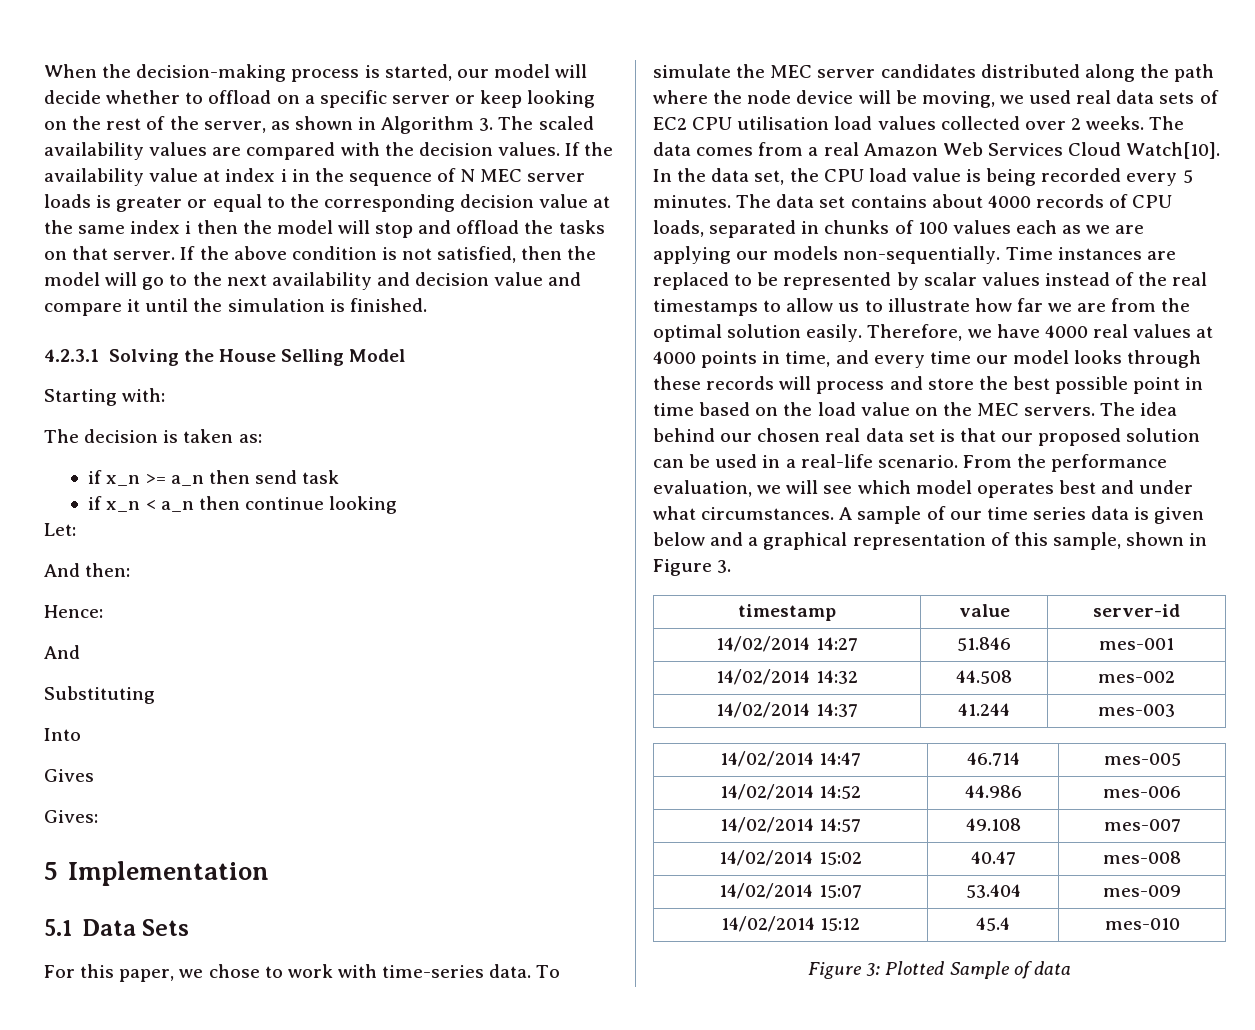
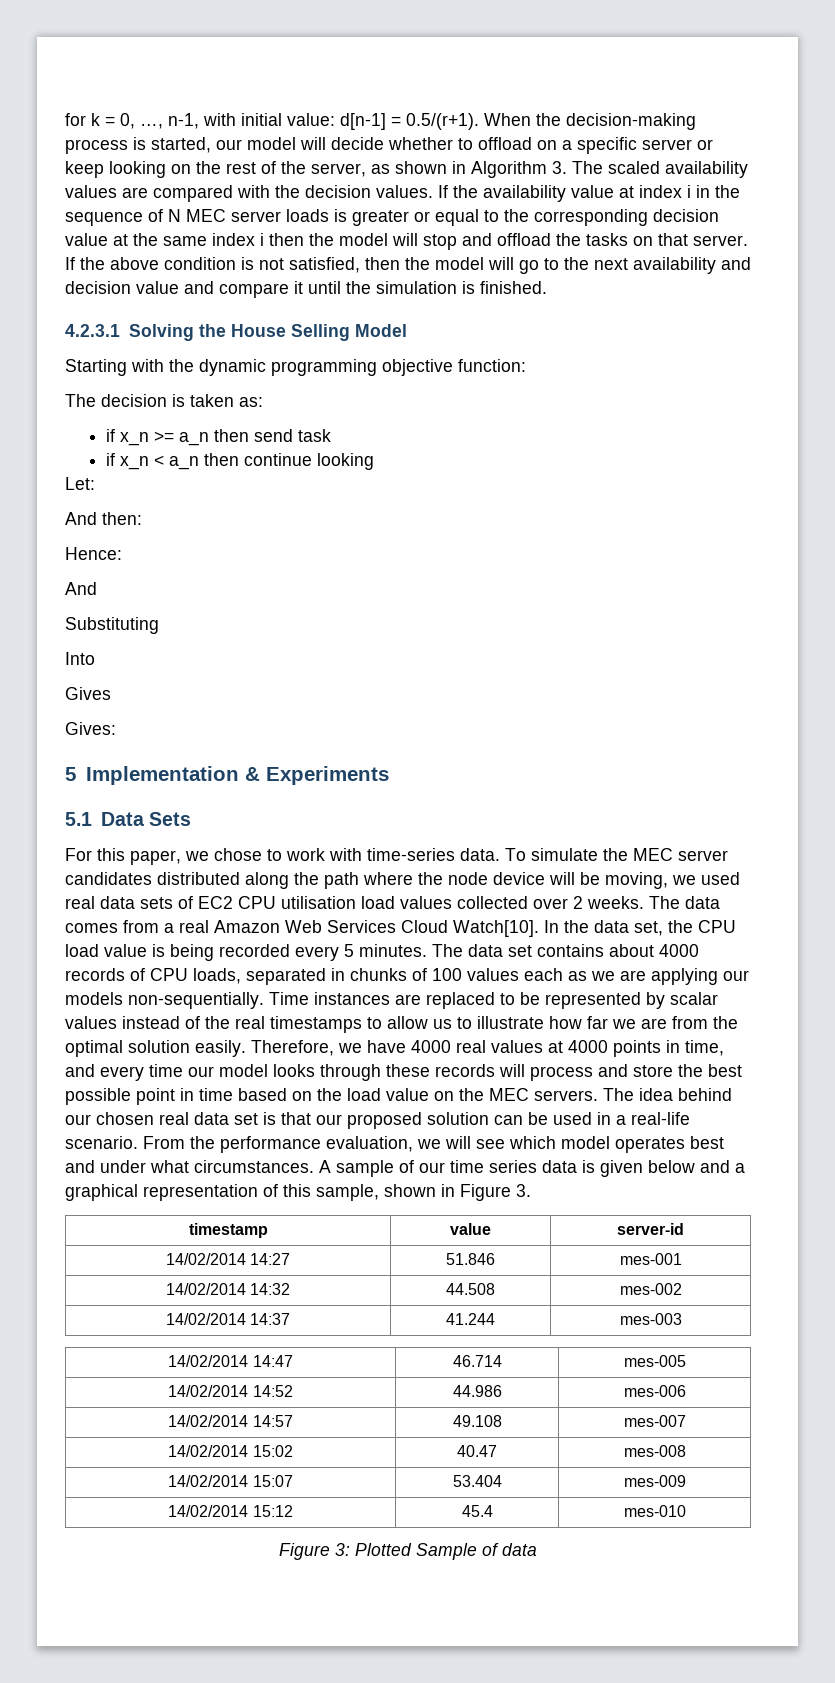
- When the decision-making process is started, our model will decide whether to offload on a specific server or keep looking on the rest of the server, as shown in Algorithm 3. The scaled availability values are compared with the decision values.
+ for k = 0, …, n-1, with initial value: d[n-1] = 0.5/(r+1). When the decision-making process is started, our model will decide whether to offload on a specific server or keep looking on the rest of the server, as shown in Algorithm 3. The scaled availability values are compared with the decision values.
- Starting with:
+ Starting with the dynamic programming objective function:
- 5 Implementation
+ 5 Implementation & Experiments

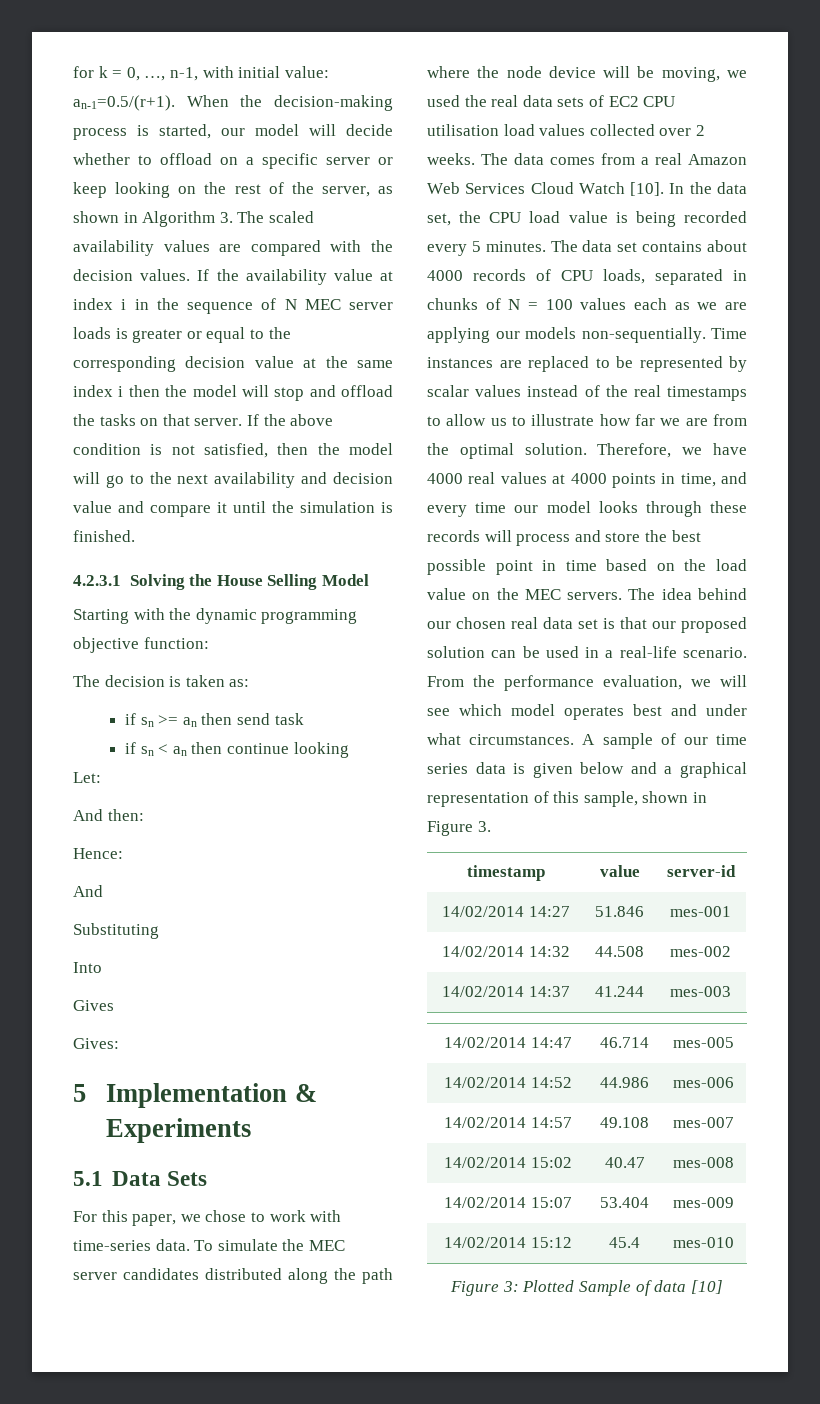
- for k = 0, …, n-1, with initial value: d[n-1] = 0.5/(r+1). When the decision-making process is started, our model will decide whether to offload on a specific server or keep looking on the rest of the server, as shown in Algorithm 3. The scaled availability values are compared with the decision values.
+ for k = 0, …, n-1, with initial value: an-1=0.5/(r+1). When the decision-making process is started, our model will decide whether to offload on a specific server or keep looking on the rest of the server, as shown in Algorithm 3. The scaled availability values are compared with the decision values.
- if x_n >= a_n then send task
+ if sn >= an then send task
- if x_n < a_n then continue looking
+ if sn < an then continue looking
- To simulate the MEC server candidates distributed along the path where the node device will be moving, we used real data sets of EC2 CPU utilisation load values collected over 2 weeks.
+ To simulate the MEC server candidates distributed along the path where the node device will be moving, we used the real data sets of EC2 CPU utilisation load values collected over 2 weeks.
- The data comes from a real Amazon Web Services Cloud Watch[10].
+ The data comes from a real Amazon Web Services Cloud Watch [10].
- The data set contains about 4000 records of CPU loads, separated in chunks of 100 values each as we are applying our models non-sequentially.
+ The data set contains about 4000 records of CPU loads, separated in chunks of N = 100 values each as we are applying our models non-sequentially.
- Time instances are replaced to be represented by scalar values instead of the real timestamps to allow us to illustrate how far we are from the optimal solution easily.
+ Time instances are replaced to be represented by scalar values instead of the real timestamps to allow us to illustrate how far we are from the optimal solution.
- Figure 3: Plotted Sample of data
+ Figure 3: Plotted Sample of data [10]

